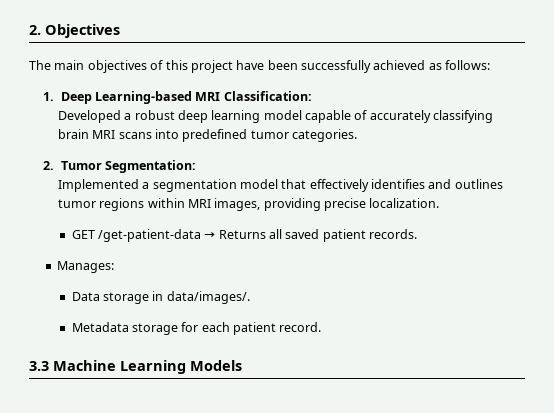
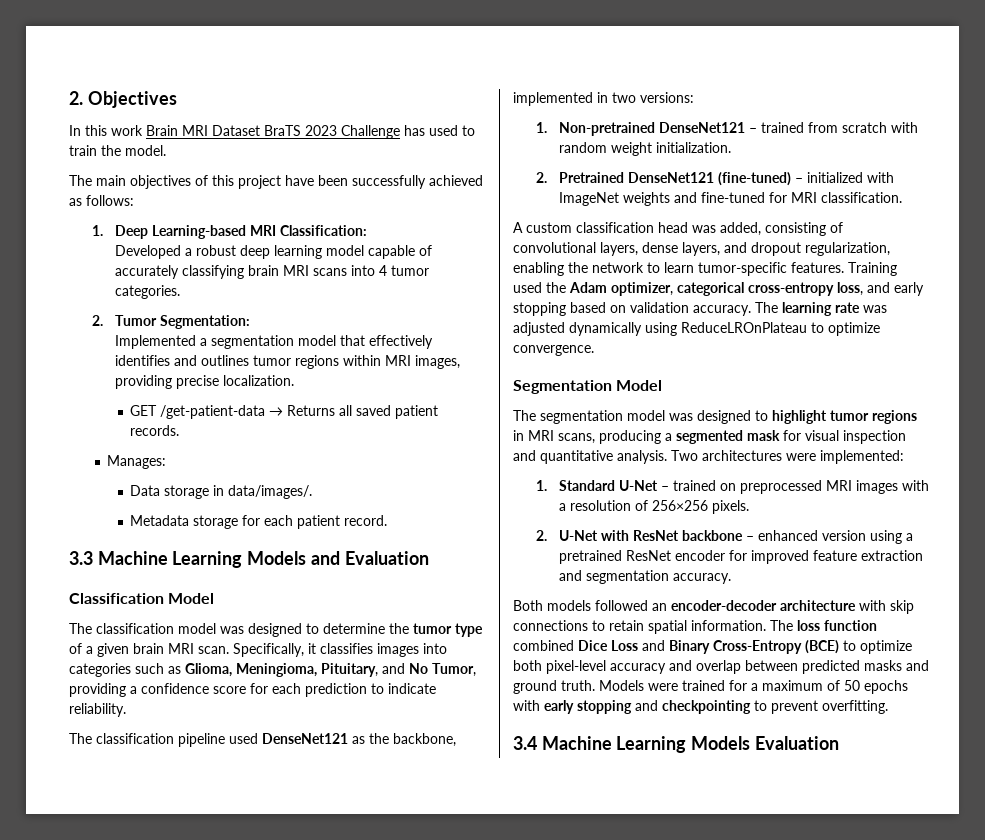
+ In this work Brain MRI Dataset BraTS 2023 Challenge has used to train the model.
- Developed a robust deep learning model capable of accurately classifying brain MRI scans into predefined tumor categories.
+ Developed a robust deep learning model capable of accurately classifying brain MRI scans into 4 tumor categories.
- 3.3 Machine Learning Models
+ 3.3 Machine Learning Models and Evaluation
+ Classification Model
+ The classification model was designed to determine the tumor type of a given brain MRI scan. Specifically, it classifies images into categories such as Glioma, Meningioma, Pituitary, and No Tumor, providing a confidence score for each prediction to indicate reliability.
+ The classification pipeline used DenseNet121 as the backbone, implemented in two versions:
+ 1. Non-pretrained DenseNet121 – trained from scratch with random weight initialization.
+ 2. Pretrained DenseNet121 (fine-tuned) – initialized with ImageNet weights and fine-tuned for MRI classification.
+ A custom classification head was added, consisting of convolutional layers, dense layers, and dropout regularization, enabling the network to learn tumor-specific features. Training used the Adam optimizer, categorical cross-entropy loss, and early stopping based on validation accuracy. The learning rate was adjusted dynamically using ReduceLROnPlateau to optimize convergence.
+ Segmentation Model
+ The segmentation model was designed to highlight tumor regions in MRI scans, producing a segmented mask for visual inspection and quantitative analysis. Two architectures were implemented:
+ 1. Standard U-Net – trained on preprocessed MRI images with a resolution of 256×256 pixels.
+ 2. U-Net with ResNet backbone – enhanced version using a pretrained ResNet encoder for improved feature extraction and segmentation accuracy.
+ Both models followed an encoder-decoder architecture with skip connections to retain spatial information. The loss function combined Dice Loss and Binary Cross-Entropy (BCE) to optimize both pixel-level accuracy and overlap between predicted masks and ground truth. Models were trained for a maximum of 50 epochs with early stopping and checkpointing to prevent overfitting.
+ 3.4 Machine Learning Models Evaluation

